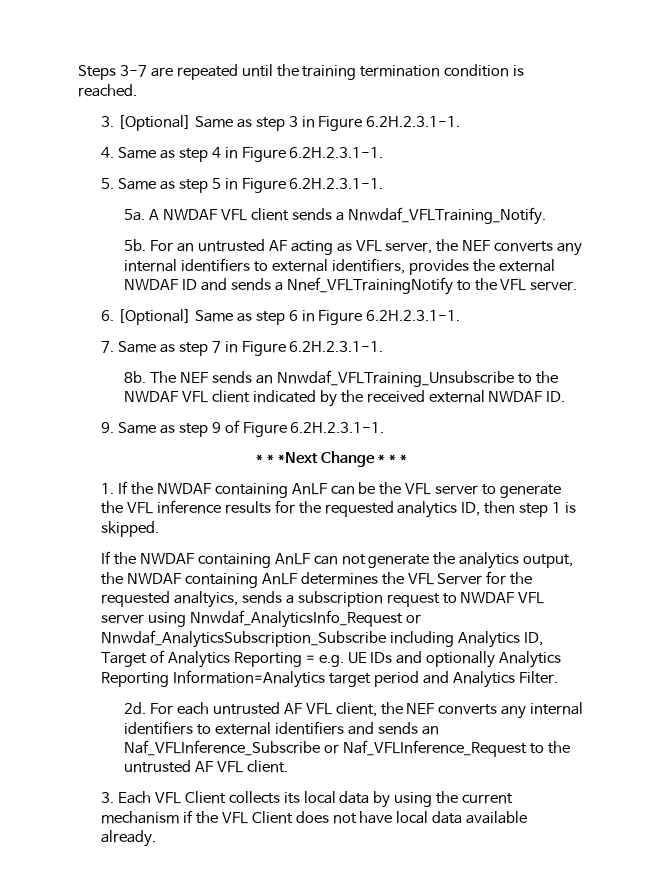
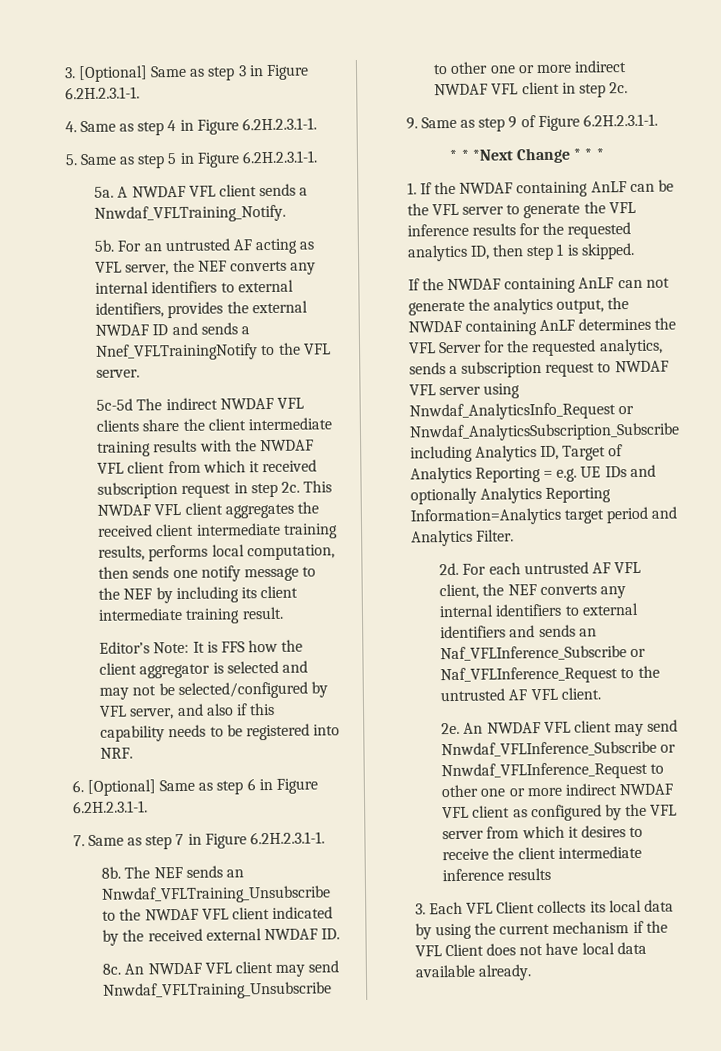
- Steps 3-7 are repeated until the training termination condition is reached.
+ 5c-5d The indirect NWDAF VFL clients share the client intermediate training results with the NWDAF VFL client from which it received subscription request in step 2c. This NWDAF VFL client aggregates the received client intermediate training results, performs local computation, then sends one notify message to the NEF by including its client intermediate training result.
+ Editor’s Note: It is FFS how the client aggregator is selected and may not be selected/configured by VFL server, and also if this capability needs to be registered into NRF.
+ 8c. An NWDAF VFL client may send Nnwdaf_VFLTraining_Unsubscribe to other one or more indirect NWDAF VFL client in step 2c.
- If the NWDAF containing AnLF can not generate the analytics output, the NWDAF containing AnLF determines the VFL Server for the requested analtyics, sends a subscription request to NWDAF VFL server using Nnwdaf_AnalyticsInfo_Request or Nnwdaf_AnalyticsSubscription_Subscribe including Analytics ID, Target of Analytics Reporting = e.g. UE IDs and optionally Analytics Reporting Information=Analytics target period and Analytics Filter.
+ If the NWDAF containing AnLF can not generate the analytics output, the NWDAF containing AnLF determines the VFL Server for the requested analytics, sends a subscription request to NWDAF VFL server using Nnwdaf_AnalyticsInfo_Request or Nnwdaf_AnalyticsSubscription_Subscribe including Analytics ID, Target of Analytics Reporting = e.g. UE IDs and optionally Analytics Reporting Information=Analytics target period and Analytics Filter.
+ 2e. An NWDAF VFL client may send Nnwdaf_VFLInference_Subscribe or Nnwdaf_VFLInference_Request to other one or more indirect NWDAF VFL client as configured by the VFL server from which it desires to receive the client intermediate inference results

